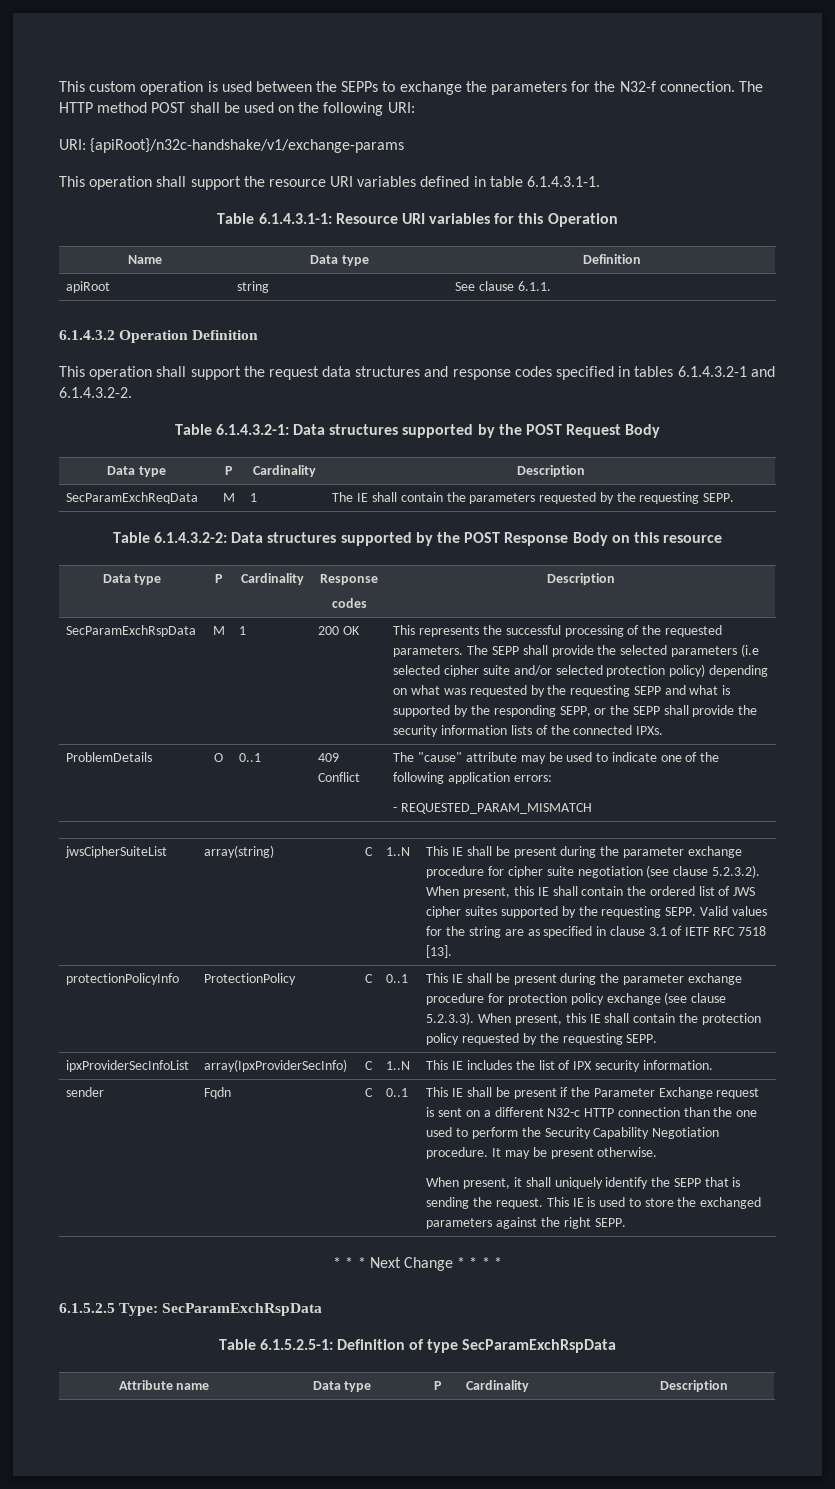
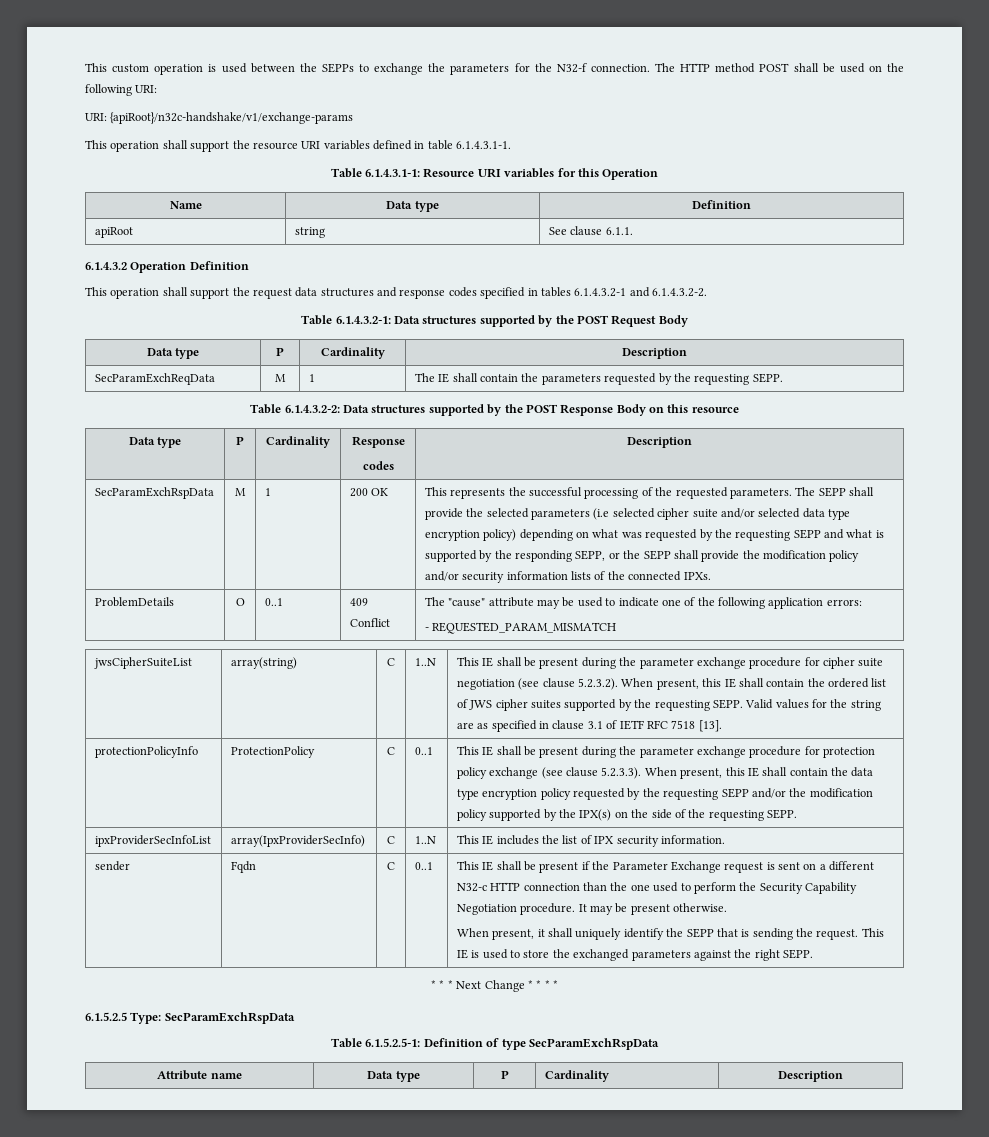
- The SEPP shall provide the selected parameters (i.e selected cipher suite and/or selected protection policy) depending on what was requested by the requesting SEPP and what is supported by the responding SEPP, or the SEPP shall provide the security information lists of the connected IPXs.
+ The SEPP shall provide the selected parameters (i.e selected cipher suite and/or selected data type encryption policy) depending on what was requested by the requesting SEPP and what is supported by the responding SEPP, or the SEPP shall provide the modification policy and/or security information lists of the connected IPXs.
- This IE shall be present during the parameter exchange procedure for protection policy exchange (see clause 5.2.3.3). When present, this IE shall contain the protection policy requested by the requesting SEPP.
+ This IE shall be present during the parameter exchange procedure for protection policy exchange (see clause 5.2.3.3). When present, this IE shall contain the data type encryption policy requested by the requesting SEPP and/or the modification policy supported by the IPX(s) on the side of the requesting SEPP.

